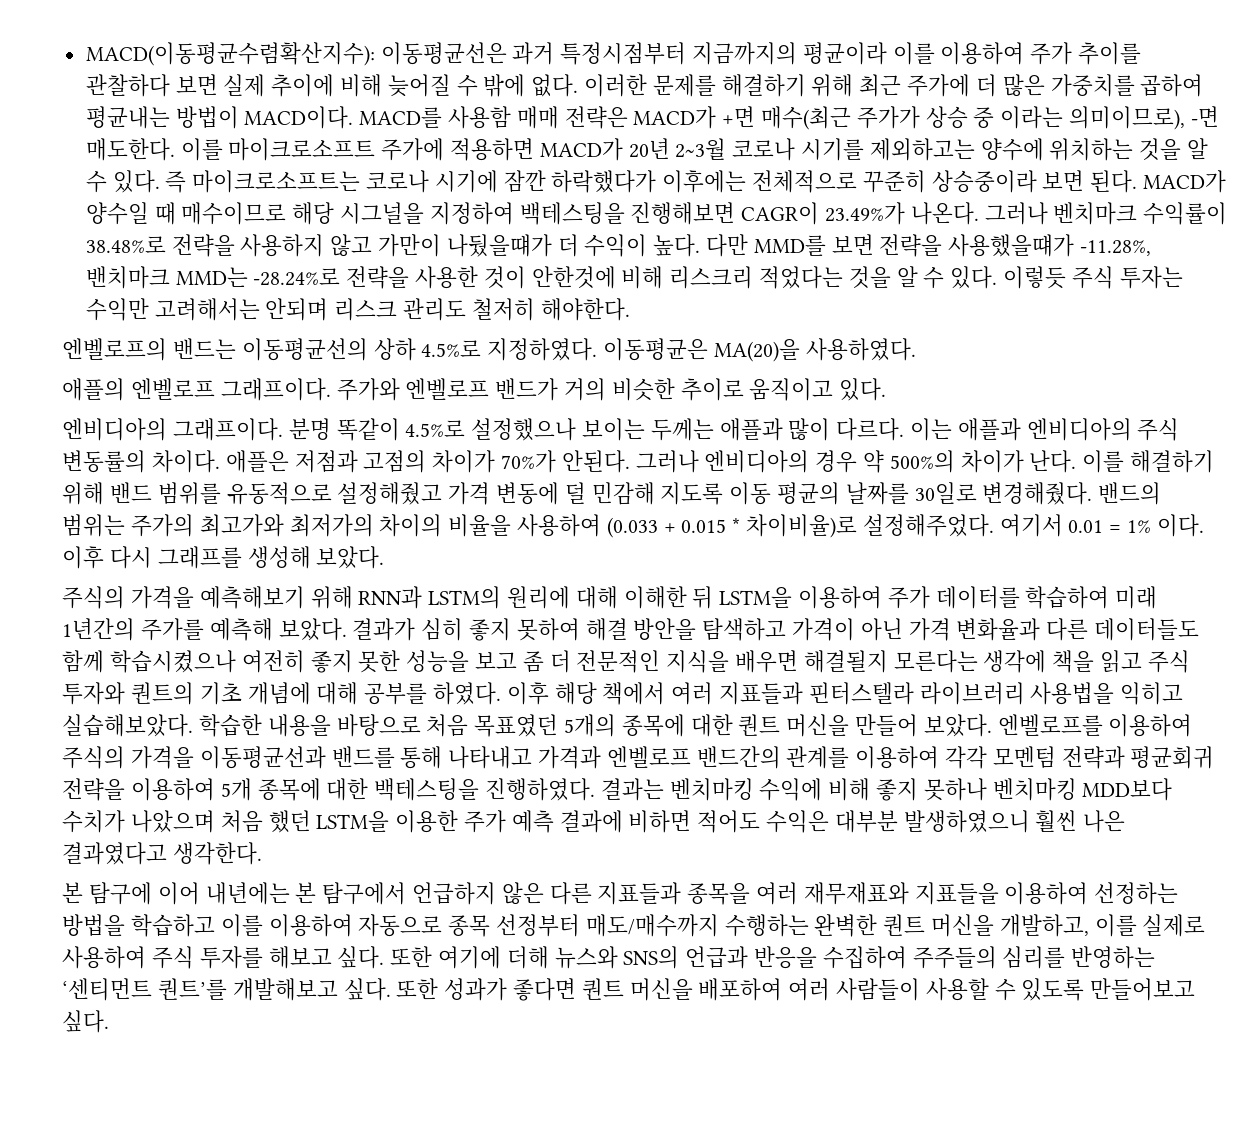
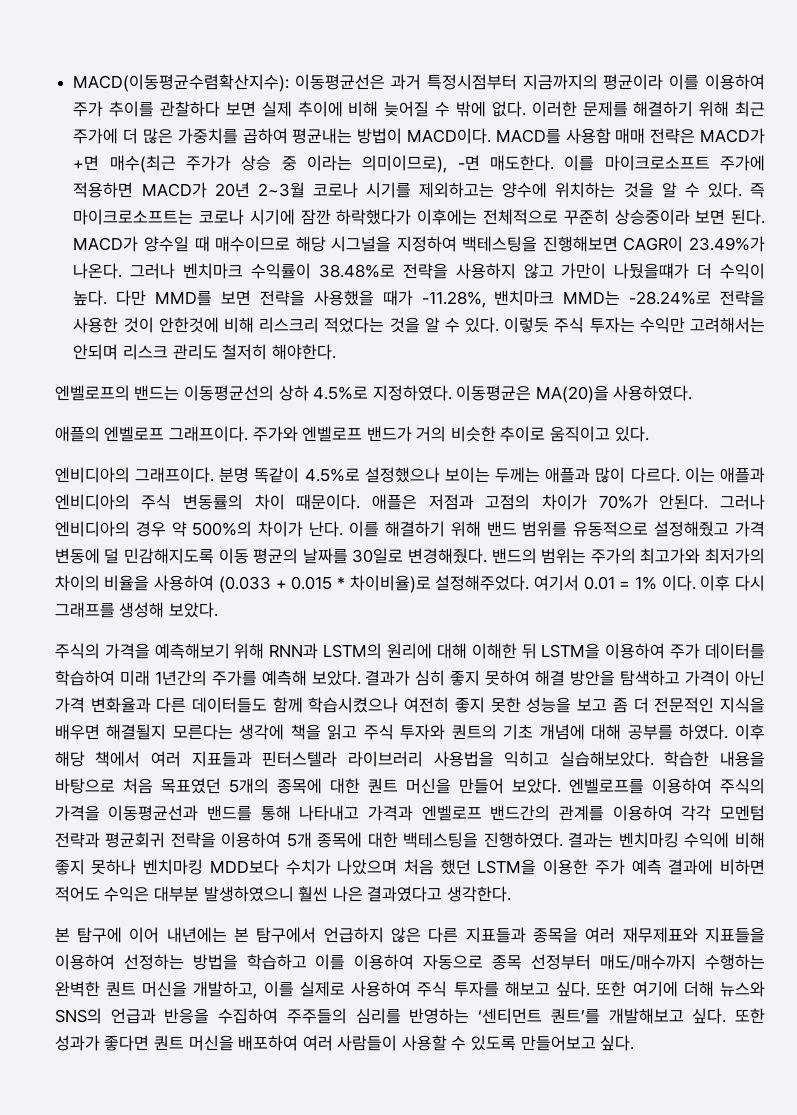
- 다만 MMD를 보면 전략을 사용했을떄가 -11.28%, 밴치마크 MMD는 -28.24%로 전략을 사용한 것이 안한것에 비해 리스크리 적었다는 것을 알 수 있다.
+ 다만 MMD를 보면 전략을 사용했을 때가 -11.28%, 밴치마크 MMD는 -28.24%로 전략을 사용한 것이 안한것에 비해 리스크리 적었다는 것을 알 수 있다.
- 이는 애플과 엔비디아의 주식 변동률의 차이다.
+ 이는 애플과 엔비디아의 주식 변동률의 차이 때문이다.
- 이를 해결하기 위해 밴드 범위를 유동적으로 설정해줬고 가격 변동에 덜 민감해 지도록 이동 평균의 날짜를 30일로 변경해줬다.
+ 이를 해결하기 위해 밴드 범위를 유동적으로 설정해줬고 가격 변동에 덜 민감해지도록 이동 평균의 날짜를 30일로 변경해줬다.
- 본 탐구에 이어 내년에는 본 탐구에서 언급하지 않은 다른 지표들과 종목을 여러 재무재표와 지표들을 이용하여 선정하는 방법을 학습하고 이를 이용하여 자동으로 종목 선정부터 매도/매수까지 수행하는 완벽한 퀀트 머신을 개발하고, 이를 실제로 사용하여 주식 투자를 해보고 싶다.
+ 본 탐구에 이어 내년에는 본 탐구에서 언급하지 않은 다른 지표들과 종목을 여러 재무제표와 지표들을 이용하여 선정하는 방법을 학습하고 이를 이용하여 자동으로 종목 선정부터 매도/매수까지 수행하는 완벽한 퀀트 머신을 개발하고, 이를 실제로 사용하여 주식 투자를 해보고 싶다.

